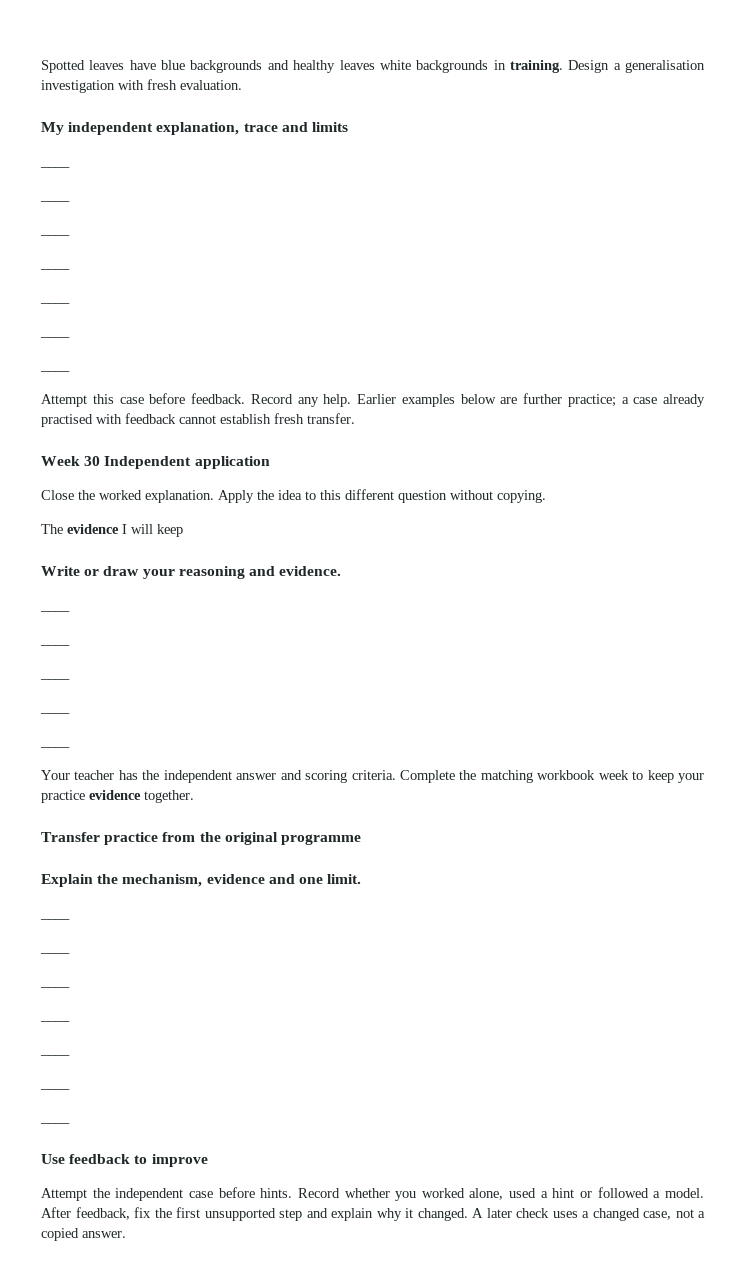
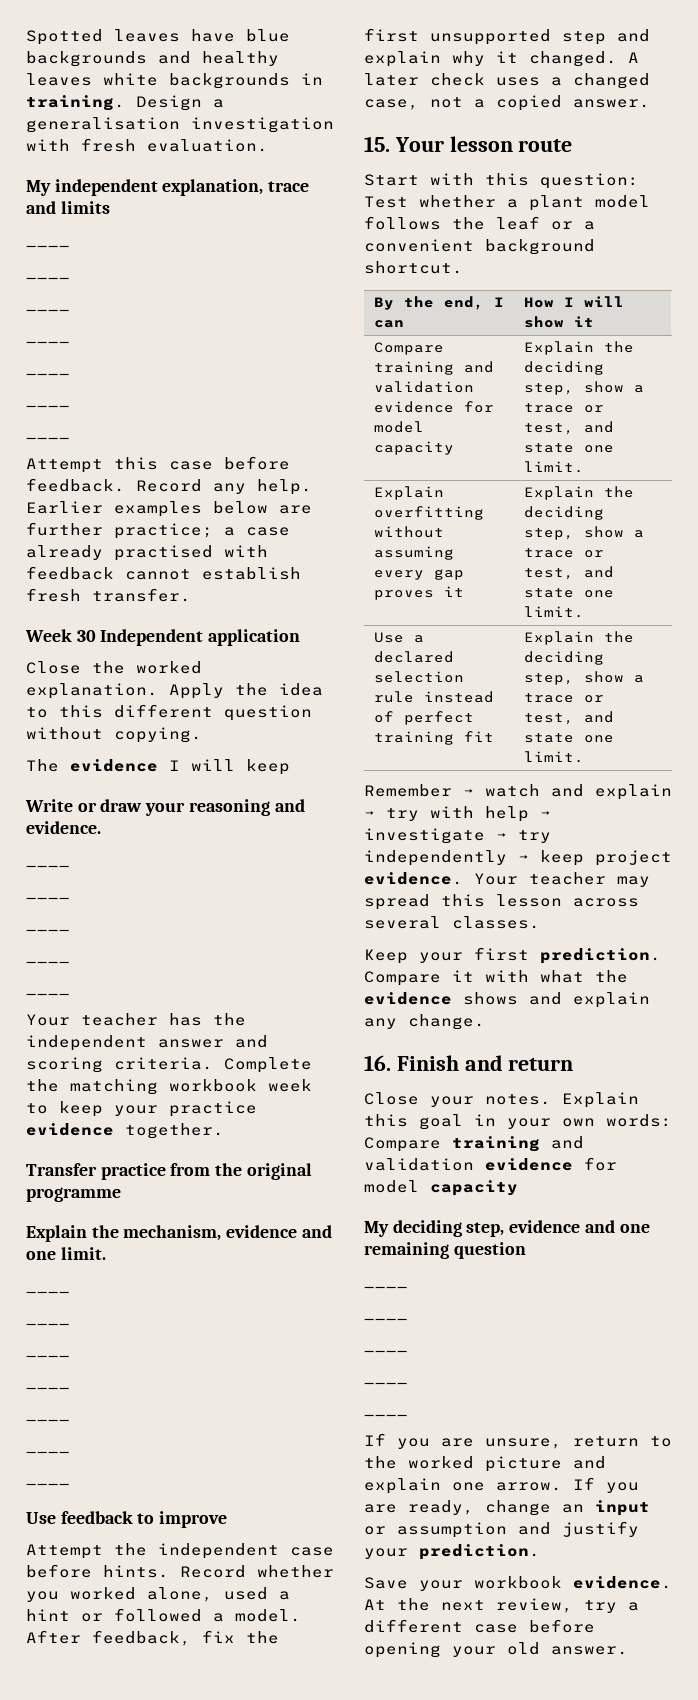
+ 15. Your lesson route
+ Start with this question: Test whether a plant model follows the leaf or a convenient background shortcut.
+ By the end, I can | How I will show it
+ Compare training and validation evidence for model capacity | Explain the deciding step, show a trace or test, and state one limit.
+ Explain overfitting without assuming every gap proves it | Explain the deciding step, show a trace or test, and state one limit.
+ Use a declared selection rule instead of perfect training fit | Explain the deciding step, show a trace or test, and state one limit.
+ Remember → watch and explain → try with help → investigate → try independently → keep project evidence. Your teacher may spread this lesson across several classes.
+ Keep your first prediction. Compare it with what the evidence shows and explain any change.
+ 16. Finish and return
+ Close your notes. Explain this goal in your own words: Compare training and validation evidence for model capacity
+ My deciding step, evidence and one remaining question
+ ____
+ ____
+ ____
+ ____
+ ____
+ If you are unsure, return to the worked picture and explain one arrow. If you are ready, change an input or assumption and justify your prediction.
+ Save your workbook evidence. At the next review, try a different case before opening your old answer.

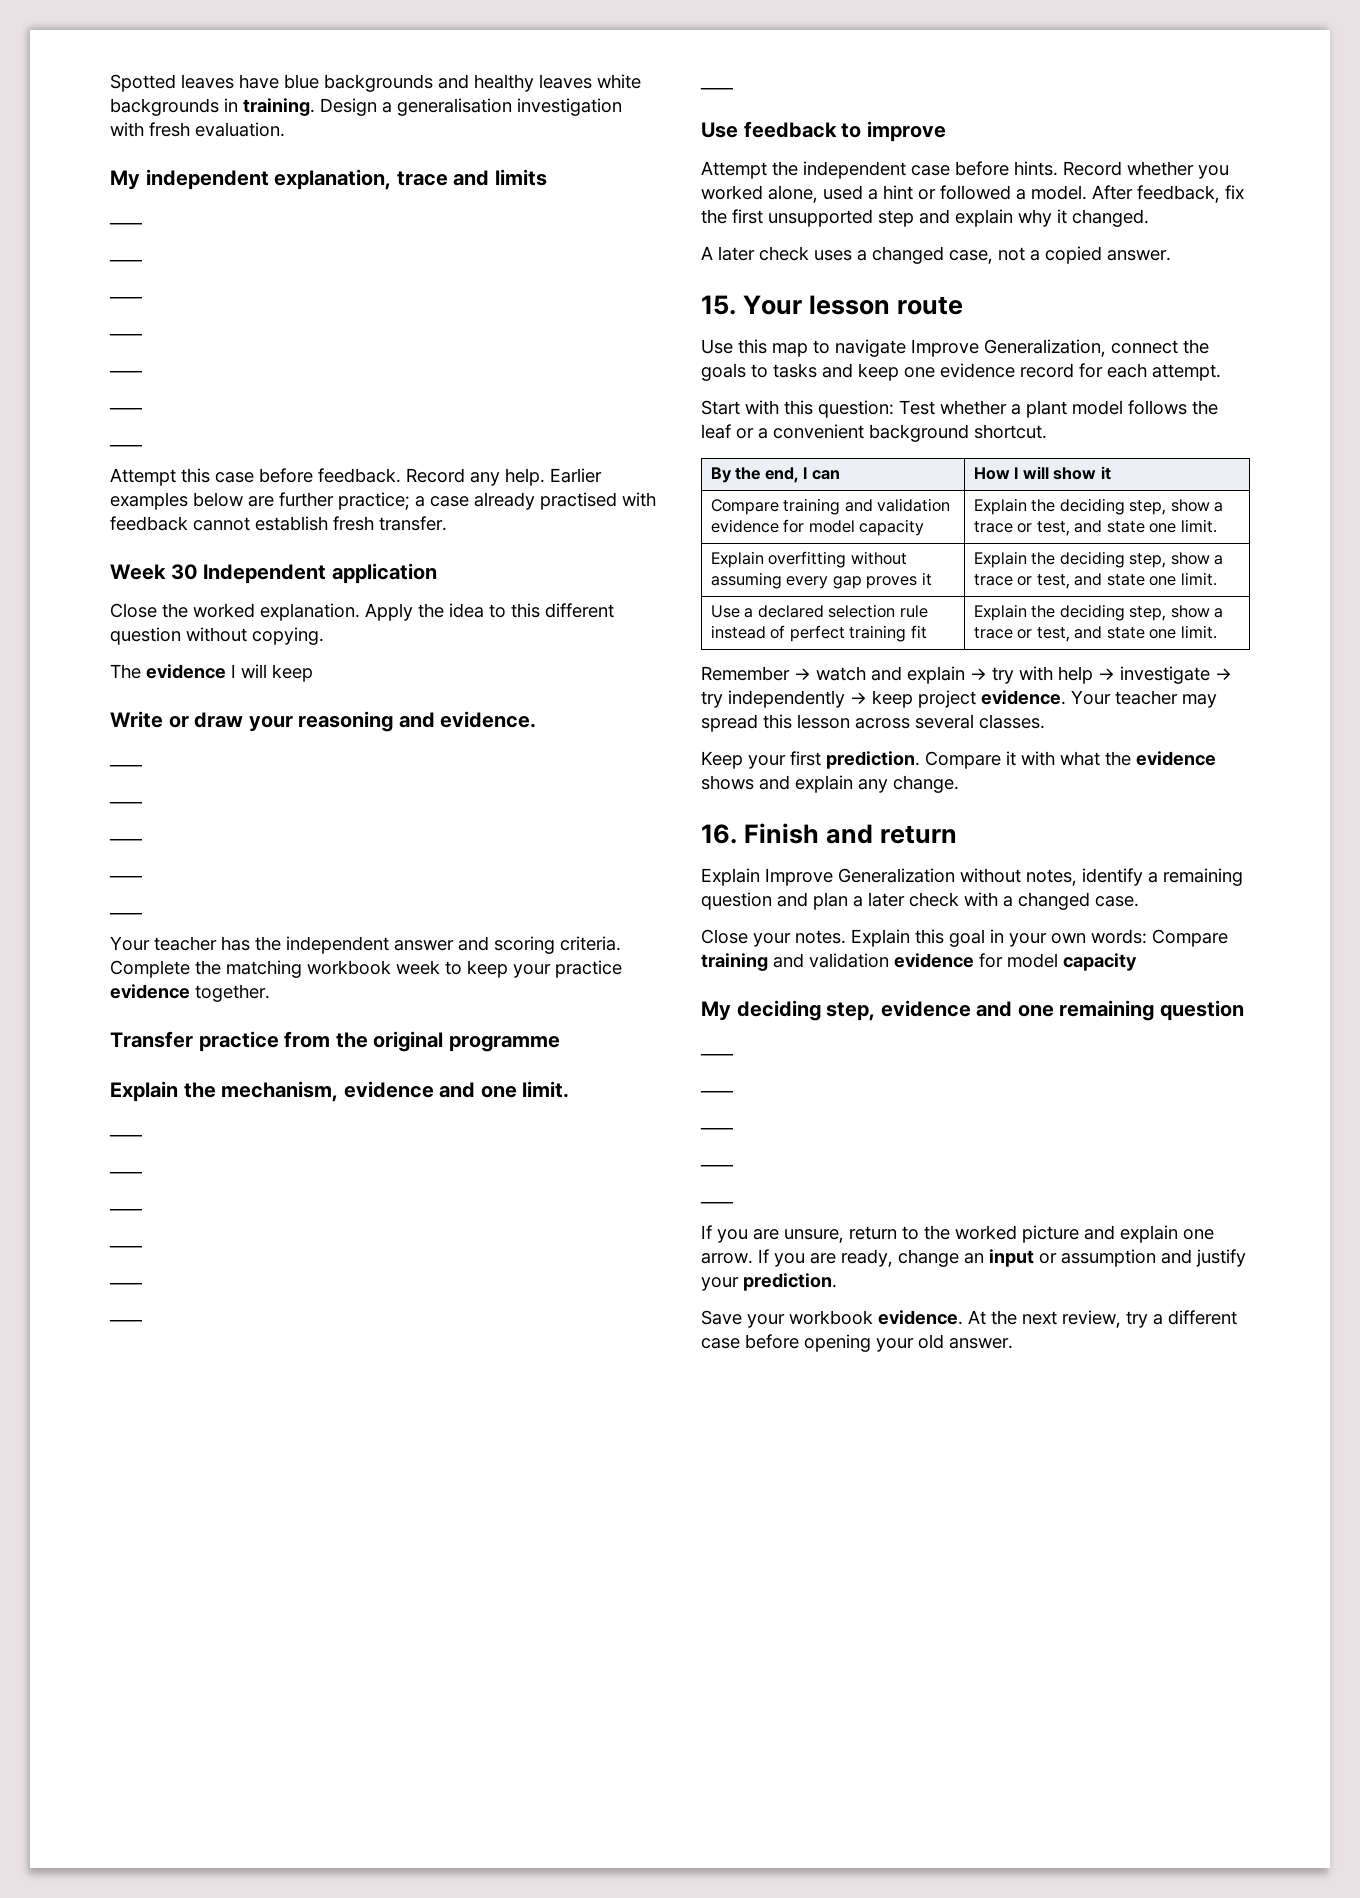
- After feedback, fix the first unsupported step and explain why it changed. A later check uses a changed case, not a copied answer.
+ After feedback, fix the first unsupported step and explain why it changed.
+ A later check uses a changed case, not a copied answer.
+ Use this map to navigate Improve Generalization, connect the goals to tasks and keep one evidence record for each attempt.
+ Explain Improve Generalization without notes, identify a remaining question and plan a later check with a changed case.

